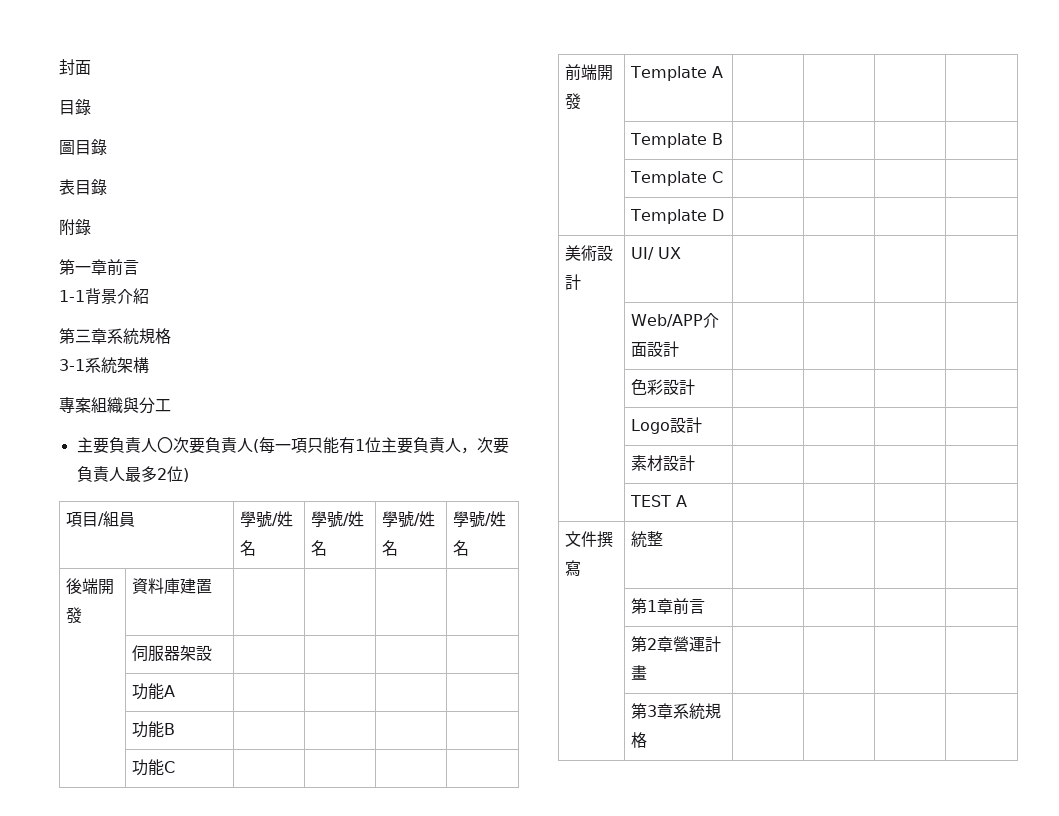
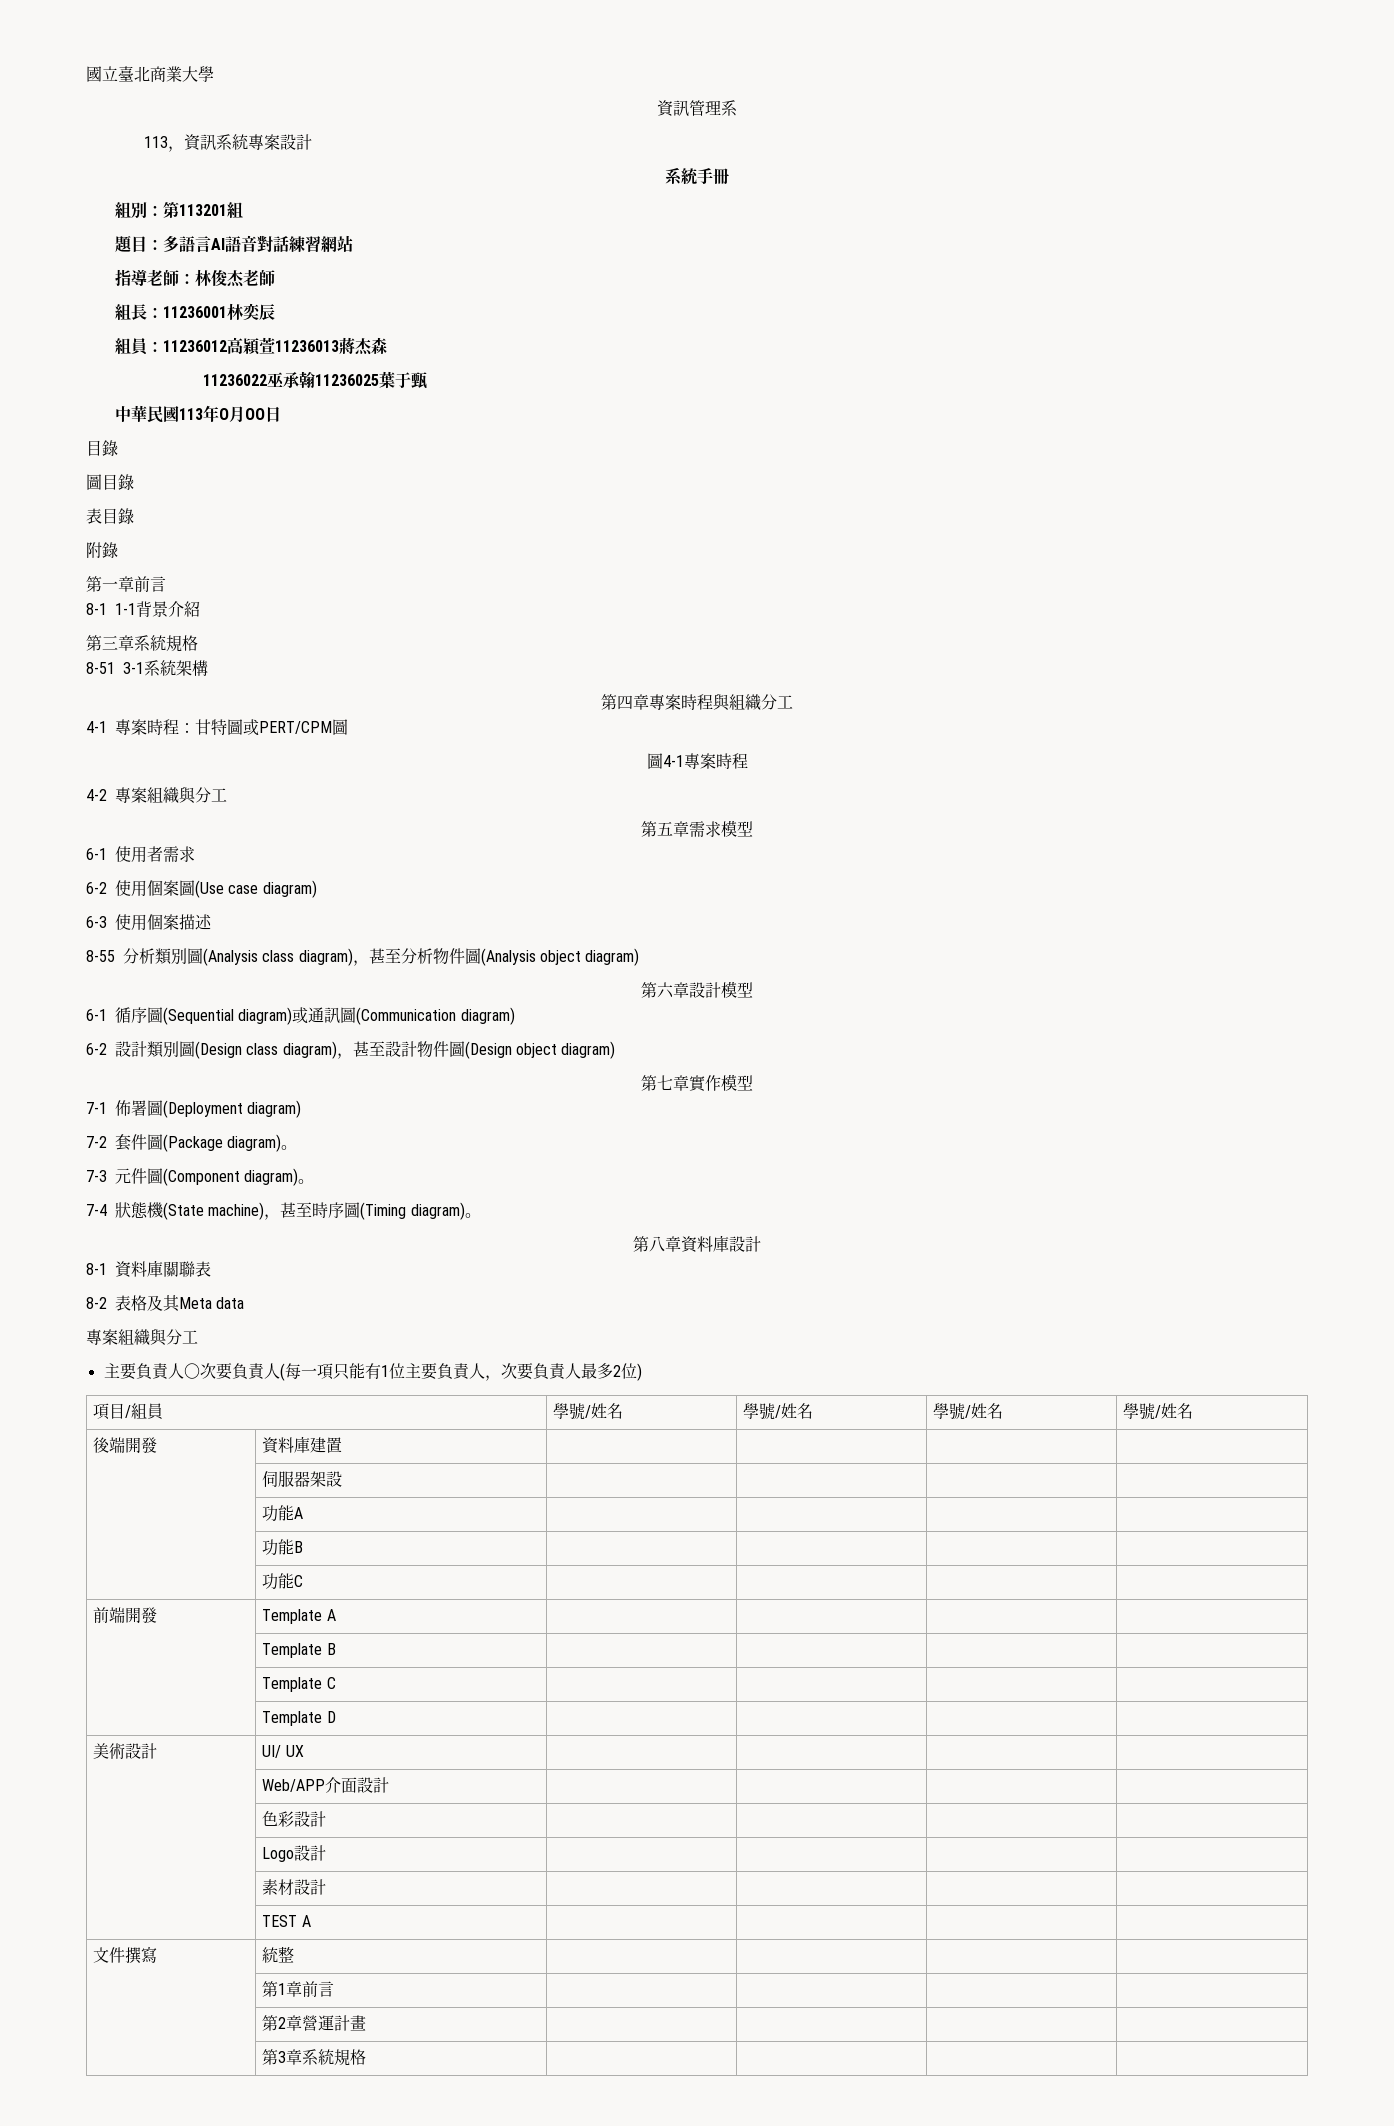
- 封面
+ 國立臺北商業大學
+ 資訊管理系
+ 113，資訊系統專案設計
+ 系統手冊
+ 組別：第113201組
+ 題目：多語言AI語音對話練習網站
+ 指導老師：林俊杰老師
+ 組長：11236001林奕辰
+ 組員：11236012高穎萱11236013蔣杰森
+ 11236022巫承翰11236025葉于甄
+ 中華民國113年O月OO日
- 1-1背景介紹
+ 8-1 1-1背景介紹
- 3-1系統架構
+ 8-51 3-1系統架構
+ 第四章專案時程與組織分工
+ 4-1專案時程：甘特圖或PERT/CPM圖
+ 圖4-1專案時程
+ 4-2專案組織與分工
+ 第五章需求模型
+ 6-1使用者需求
+ 6-2使用個案圖(Use case diagram)
+ 6-3使用個案描述
+ 8-55分析類別圖(Analysis class diagram)，甚至分析物件圖(Analysis object diagram)
+ 第六章設計模型
+ 6-1循序圖(Sequential diagram)或通訊圖(Communication diagram)
+ 6-2設計類別圖(Design class diagram)，甚至設計物件圖(Design object diagram)
+ 第七章實作模型
+ 7-1佈署圖(Deployment diagram)
+ 7-2套件圖(Package diagram)。
+ 7-3元件圖(Component diagram)。
+ 7-4狀態機(State machine)，甚至時序圖(Timing diagram)。
+ 第八章資料庫設計
+ 8-1資料庫關聯表
+ 8-2表格及其Meta data

